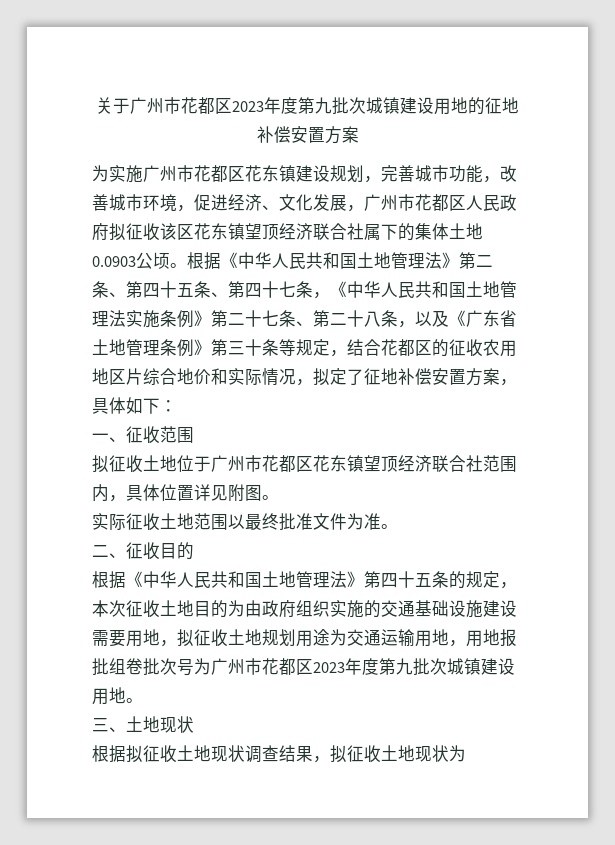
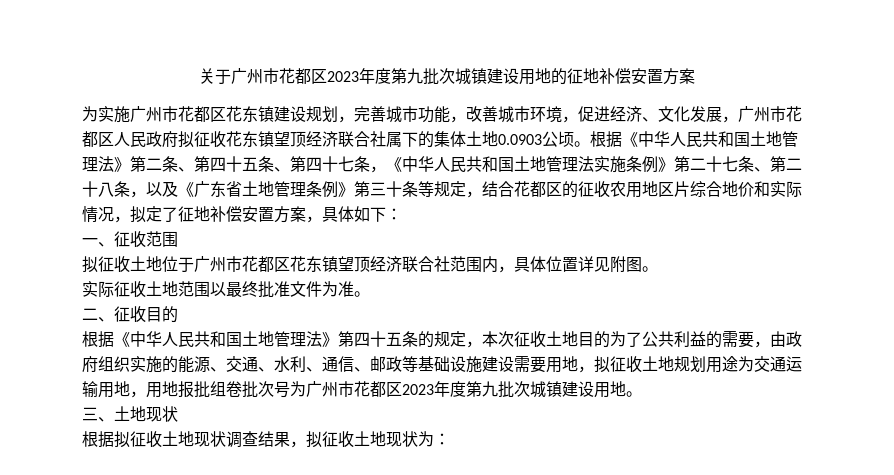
- 为实施广州市花都区花东镇建设规划，完善城市功能，改善城市环境，促进经济、文化发展，广州市花都区人民政府拟征收该区花东镇望顶经济联合社属下的集体土地0.0903公顷。
+ 为实施广州市花都区花东镇建设规划，完善城市功能，改善城市环境，促进经济、文化发展，广州市花都区人民政府拟征收花东镇望顶经济联合社属下的集体土地0.0903公顷。
- 根据《中华人民共和国土地管理法》第四十五条的规定，本次征收土地目的为由政府组织实施的交通基础设施建设需要用地，拟征收土地规划用途为交通运输用地，用地报批组卷批次号为广州市花都区2023年度第九批次城镇建设用地。
+ 根据《中华人民共和国土地管理法》第四十五条的规定，本次征收土地目的为了公共利益的需要，由政府组织实施的能源、交通、水利、通信、邮政等基础设施建设需要用地，拟征收土地规划用途为交通运输用地，用地报批组卷批次号为广州市花都区2023年度第九批次城镇建设用地。
- 根据拟征收土地现状调查结果，拟征收土地现状为
+ 根据拟征收土地现状调查结果，拟征收土地现状为：

